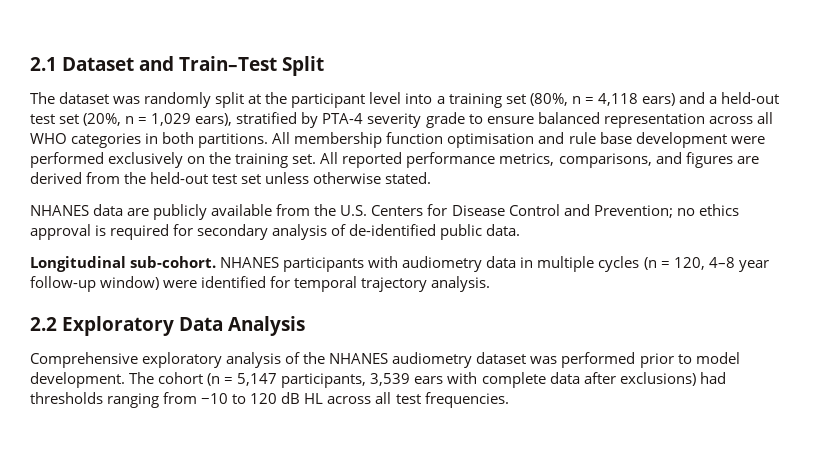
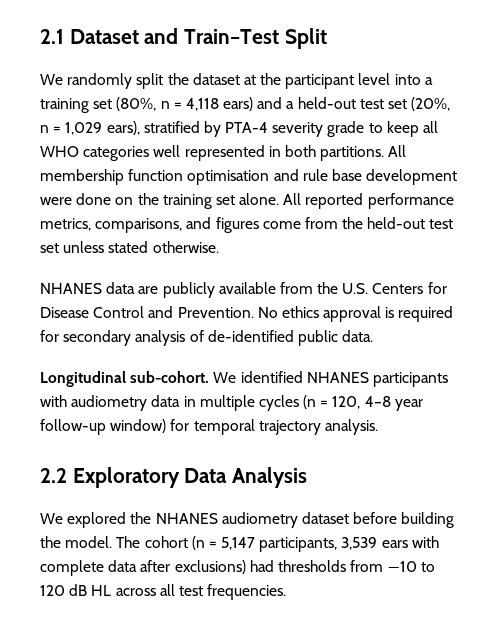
- The dataset was randomly split at the participant level into a training set (80%, n = 4,118 ears) and a held-out test set (20%, n = 1,029 ears), stratified by PTA-4 severity grade to ensure balanced representation across all WHO categories in both partitions.
+ We randomly split the dataset at the participant level into a training set (80%, n = 4,118 ears) and a held-out test set (20%, n = 1,029 ears), stratified by PTA-4 severity grade to keep all WHO categories well represented in both partitions.
- All membership function optimisation and rule base development were performed exclusively on the training set.
+ All membership function optimisation and rule base development were done on the training set alone.
- All reported performance metrics, comparisons, and figures are derived from the held-out test set unless otherwise stated.
+ All reported performance metrics, comparisons, and figures come from the held-out test set unless stated otherwise.
- NHANES data are publicly available from the U.S. Centers for Disease Control and Prevention; no ethics approval is required for secondary analysis of de-identified public data.
+ NHANES data are publicly available from the U.S. Centers for Disease Control and Prevention. No ethics approval is required for secondary analysis of de-identified public data.
- NHANES participants with audiometry data in multiple cycles (n = 120, 4–8 year follow-up window) were identified for temporal trajectory analysis.
+ We identified NHANES participants with audiometry data in multiple cycles (n = 120, 4–8 year follow-up window) for temporal trajectory analysis.
- Comprehensive exploratory analysis of the NHANES audiometry dataset was performed prior to model development.
+ We explored the NHANES audiometry dataset before building the model.
- The cohort (n = 5,147 participants, 3,539 ears with complete data after exclusions) had thresholds ranging from −10 to 120 dB HL across all test frequencies.
+ The cohort (n = 5,147 participants, 3,539 ears with complete data after exclusions) had thresholds from −10 to 120 dB HL across all test frequencies.

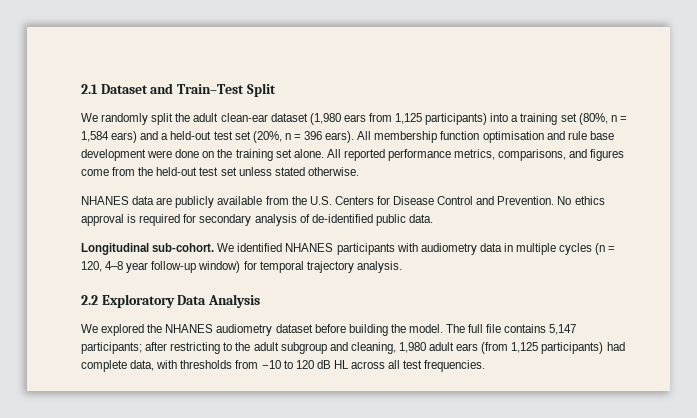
- We randomly split the dataset at the participant level into a training set (80%, n = 4,118 ears) and a held-out test set (20%, n = 1,029 ears), stratified by PTA-4 severity grade to keep all WHO categories well represented in both partitions.
+ We randomly split the adult clean-ear dataset (1,980 ears from 1,125 participants) into a training set (80%, n = 1,584 ears) and a held-out test set (20%, n = 396 ears).
- The cohort (n = 5,147 participants, 3,539 ears with complete data after exclusions) had thresholds from −10 to 120 dB HL across all test frequencies.
+ The full file contains 5,147 participants; after restricting to the adult subgroup and cleaning, 1,980 adult ears (from 1,125 participants) had complete data, with thresholds from −10 to 120 dB HL across all test frequencies.

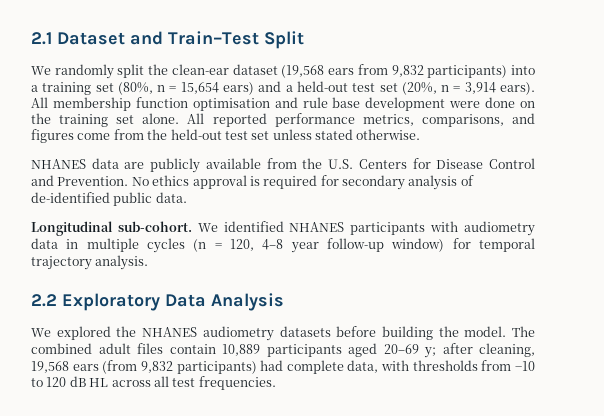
- We randomly split the adult clean-ear dataset (1,980 ears from 1,125 participants) into a training set (80%, n = 1,584 ears) and a held-out test set (20%, n = 396 ears).
+ We randomly split the clean-ear dataset (19,568 ears from 9,832 participants) into a training set (80%, n = 15,654 ears) and a held-out test set (20%, n = 3,914 ears).
- We explored the NHANES audiometry dataset before building the model.
+ We explored the NHANES audiometry datasets before building the model.
- The full file contains 5,147 participants; after restricting to the adult subgroup and cleaning, 1,980 adult ears (from 1,125 participants) had complete data, with thresholds from −10 to 120 dB HL across all test frequencies.
+ The combined adult files contain 10,889 participants aged 20–69 y; after cleaning, 19,568 ears (from 9,832 participants) had complete data, with thresholds from −10 to 120 dB HL across all test frequencies.

